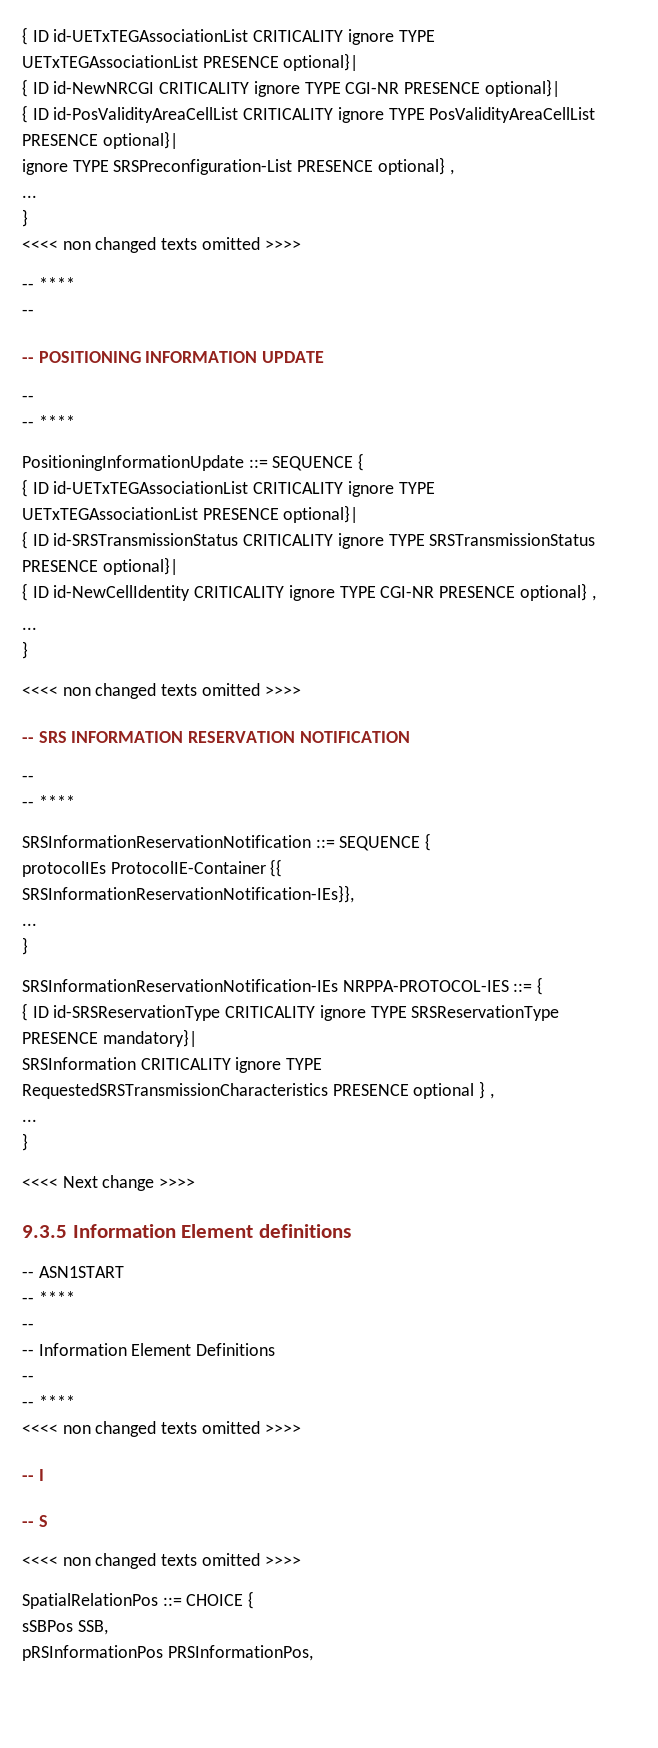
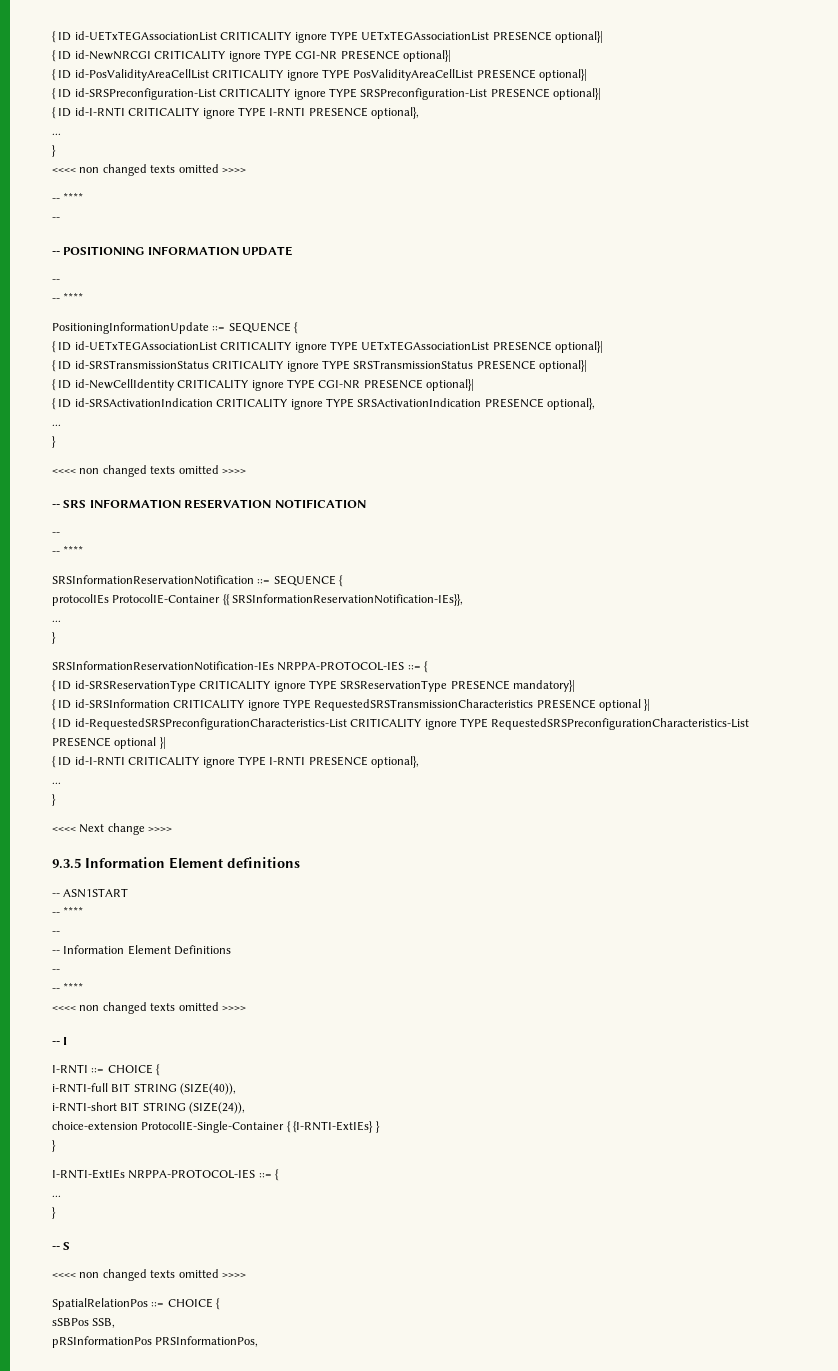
- ignore TYPE SRSPreconfiguration-List PRESENCE optional} ,
+ { ID id-SRSPreconfiguration-List CRITICALITY ignore TYPE SRSPreconfiguration-List PRESENCE optional}|
+ { ID id-I-RNTI CRITICALITY ignore TYPE I-RNTI PRESENCE optional},
- { ID id-NewCellIdentity CRITICALITY ignore TYPE CGI-NR PRESENCE optional} ,
+ { ID id-NewCellIdentity CRITICALITY ignore TYPE CGI-NR PRESENCE optional}|
+ { ID id-SRSActivationIndication CRITICALITY ignore TYPE SRSActivationIndication PRESENCE optional},
- SRSInformation CRITICALITY ignore TYPE RequestedSRSTransmissionCharacteristics PRESENCE optional } ,
+ { ID id-SRSInformation CRITICALITY ignore TYPE RequestedSRSTransmissionCharacteristics PRESENCE optional }|
+ { ID id-RequestedSRSPreconfigurationCharacteristics-List CRITICALITY ignore TYPE RequestedSRSPreconfigurationCharacteristics-List PRESENCE optional }|
+ { ID id-I-RNTI CRITICALITY ignore TYPE I-RNTI PRESENCE optional},
+ I-RNTI ::= CHOICE {
+ i-RNTI-full BIT STRING (SIZE(40)),
+ i-RNTI-short BIT STRING (SIZE(24)),
+ choice-extension ProtocolIE-Single-Container { {I-RNTI-ExtIEs} }
+ }
+ I-RNTI-ExtIEs NRPPA-PROTOCOL-IES ::= {
+ ...
+ }

